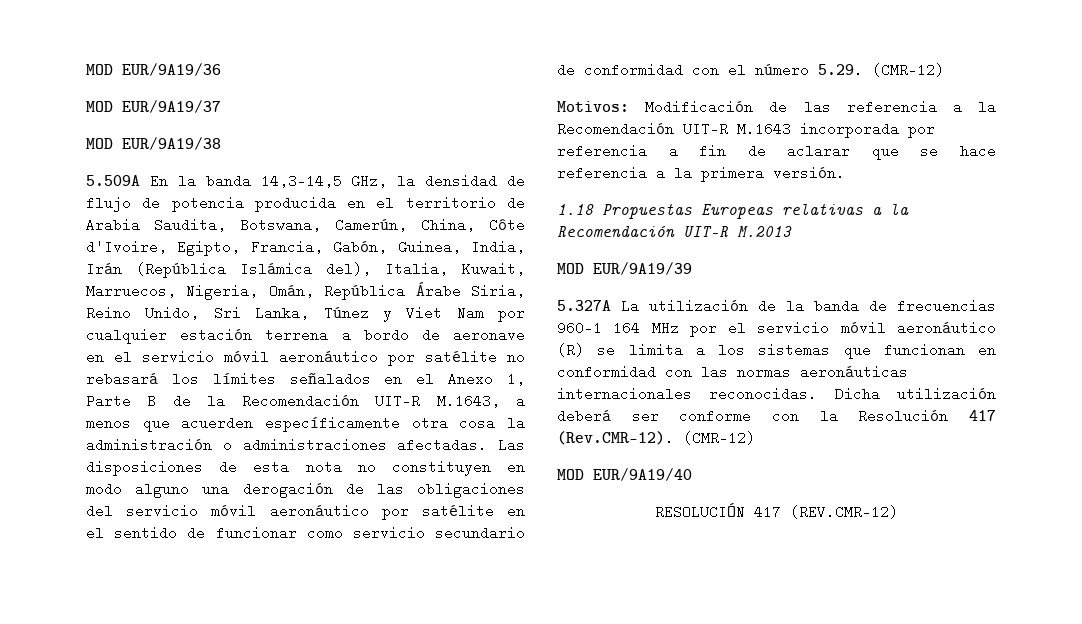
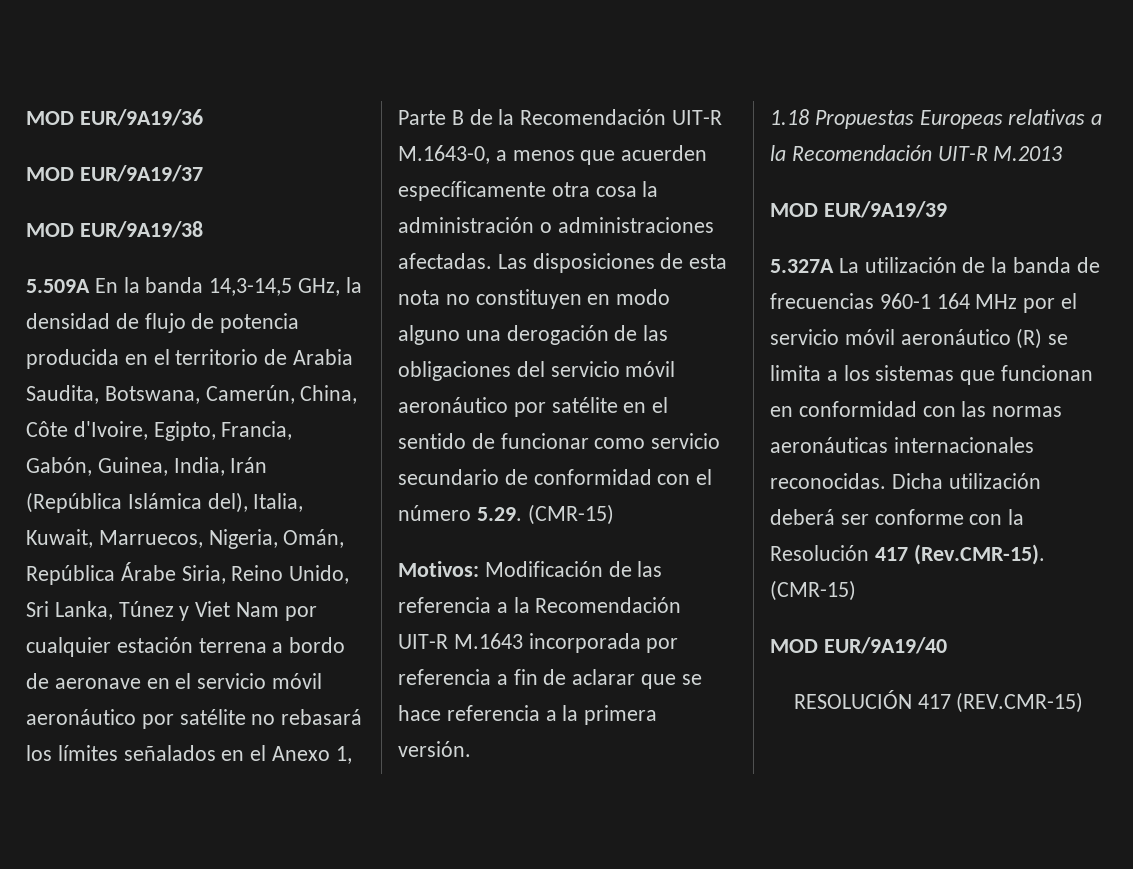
- 5.509A En la banda 14,3-14,5 GHz, la densidad de flujo de potencia producida en el territorio de Arabia Saudita, Botswana, Camerún, China, Côte d'Ivoire, Egipto, Francia, Gabón, Guinea, India, Irán (República Islámica del), Italia, Kuwait, Marruecos, Nigeria, Omán, República Árabe Siria, Reino Unido, Sri Lanka, Túnez y Viet Nam por cualquier estación terrena a bordo de aeronave en el servicio móvil aeronáutico por satélite no rebasará los límites señalados en el Anexo 1, Parte B de la Recomendación UIT-R M.1643, a menos que acuerden específicamente otra cosa la administración o administraciones afectadas.
+ 5.509A En la banda 14,3-14,5 GHz, la densidad de flujo de potencia producida en el territorio de Arabia Saudita, Botswana, Camerún, China, Côte d'Ivoire, Egipto, Francia, Gabón, Guinea, India, Irán (República Islámica del), Italia, Kuwait, Marruecos, Nigeria, Omán, República Árabe Siria, Reino Unido, Sri Lanka, Túnez y Viet Nam por cualquier estación terrena a bordo de aeronave en el servicio móvil aeronáutico por satélite no rebasará los límites señalados en el Anexo 1, Parte B de la Recomendación UIT-R M.1643-0, a menos que acuerden específicamente otra cosa la administración o administraciones afectadas.
- Las disposiciones de esta nota no constituyen en modo alguno una derogación de las obligaciones del servicio móvil aeronáutico por satélite en el sentido de funcionar como servicio secundario de conformidad con el número 5.29. (CMR-12)
+ Las disposiciones de esta nota no constituyen en modo alguno una derogación de las obligaciones del servicio móvil aeronáutico por satélite en el sentido de funcionar como servicio secundario de conformidad con el número 5.29. (CMR-15)
- Dicha utilización deberá ser conforme con la Resolución 417 (Rev.CMR-12). (CMR-12)
+ Dicha utilización deberá ser conforme con la Resolución 417 (Rev.CMR-15). (CMR-15)
- RESOLUCIÓN 417 (REV.CMR-12)
+ RESOLUCIÓN 417 (REV.CMR-15)

